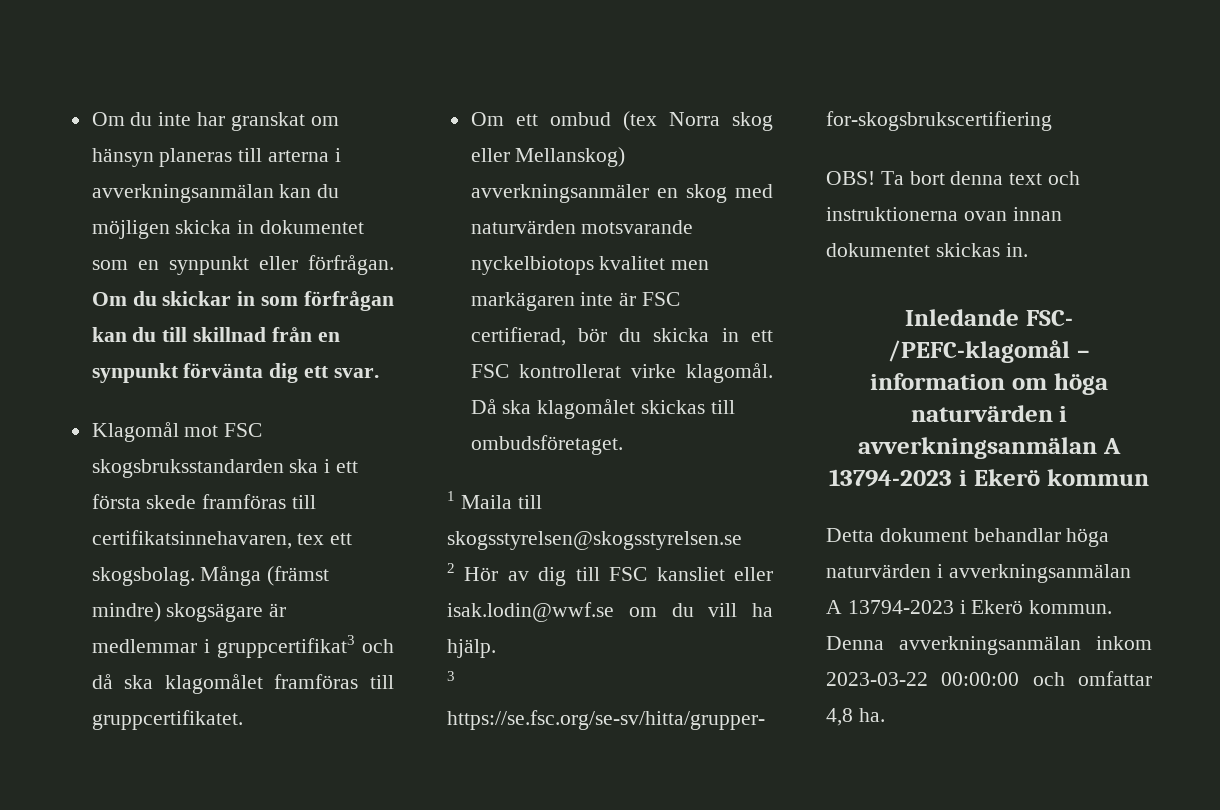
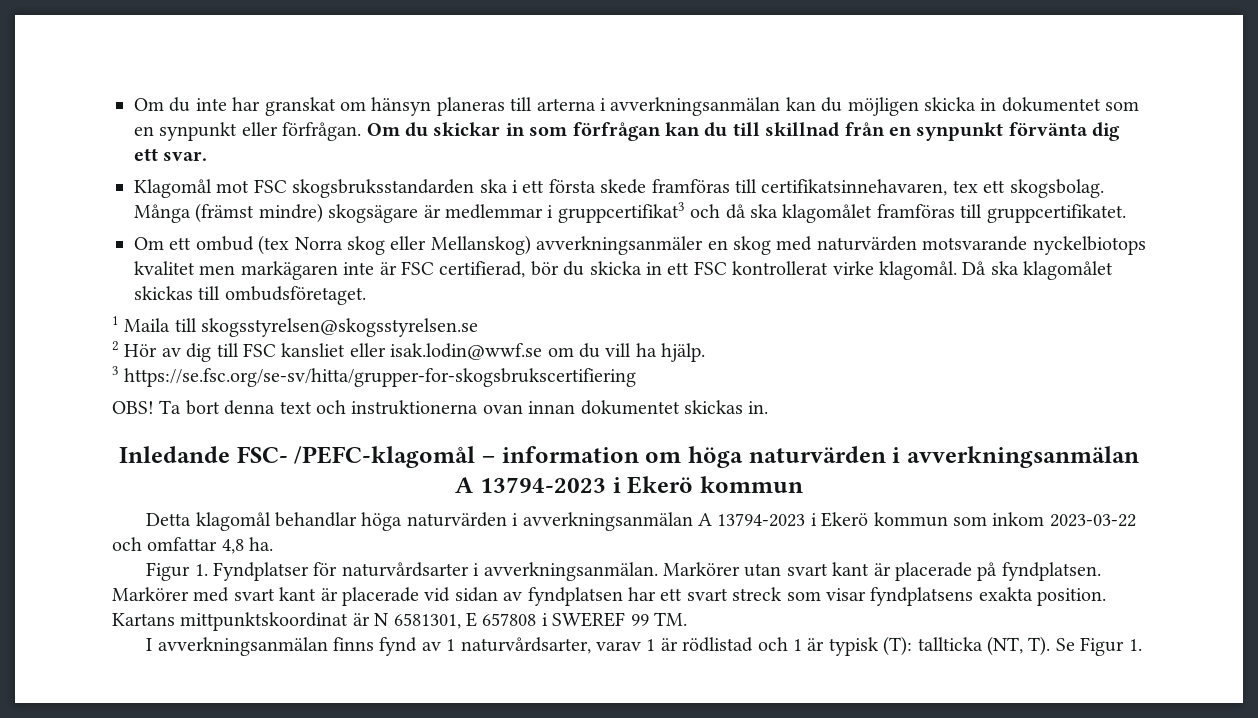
- Detta dokument behandlar höga naturvärden i avverkningsanmälan A 13794-2023 i Ekerö kommun. Denna avverkningsanmälan inkom 2023-03-22 00:00:00 och omfattar 4,8 ha.
+ Detta klagomål behandlar höga naturvärden i avverkningsanmälan A 13794-2023 i Ekerö kommun som inkom 2023-03-22 och omfattar 4,8 ha.
+ Figur 1. Fyndplatser för naturvårdsarter i avverkningsanmälan. Markörer utan svart kant är placerade på fyndplatsen. Markörer med svart kant är placerade vid sidan av fyndplatsen har ett svart streck som visar fyndplatsens exakta position. Kartans mittpunktskoordinat är N 6581301, E 657808 i SWEREF 99 TM.
+ I avverkningsanmälan finns fynd av 1 naturvårdsarter, varav 1 är rödlistad och 1 är typisk (T): tallticka (NT, T). Se Figur 1.

